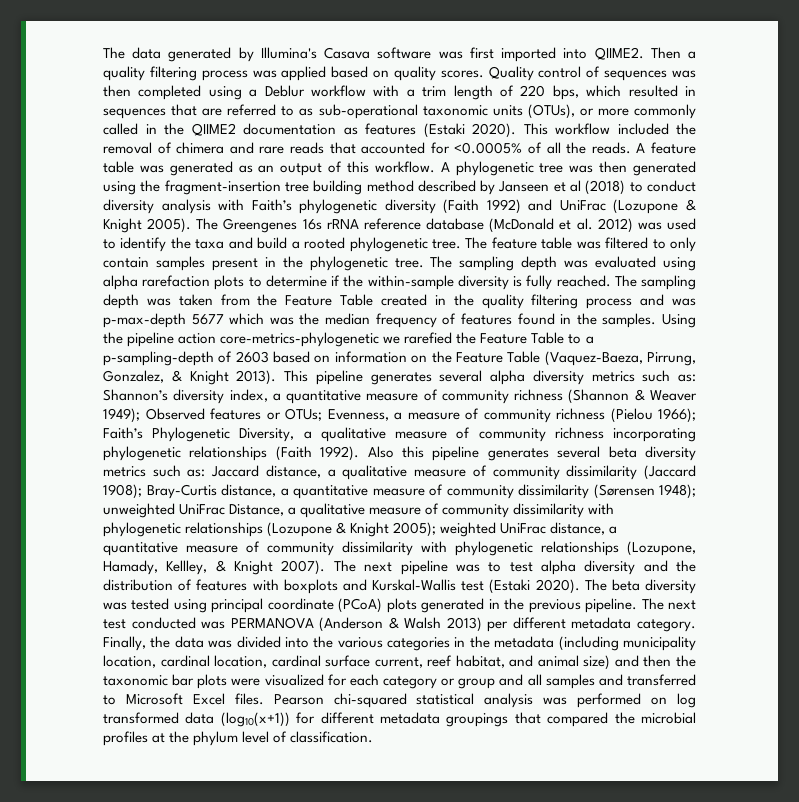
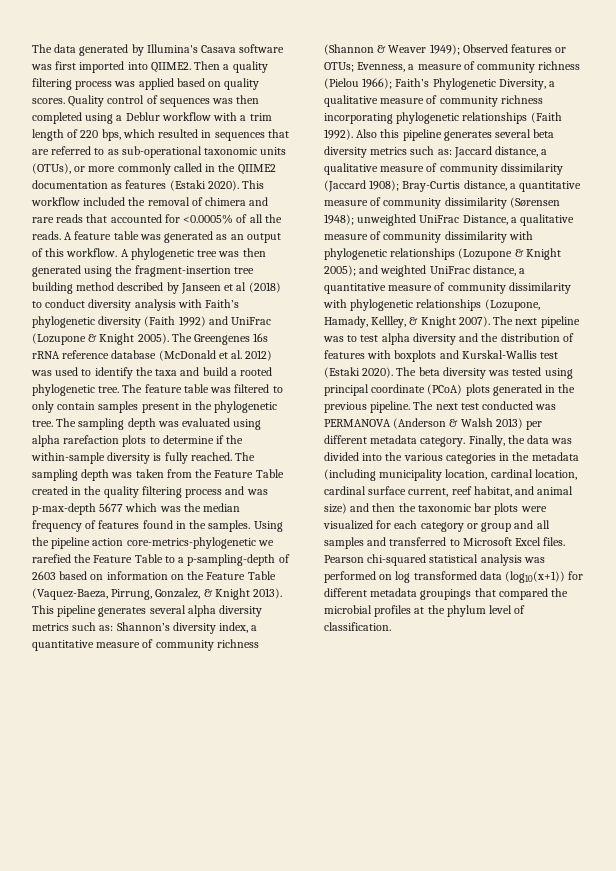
- weighted UniFrac distance, a quantitative measure of community dissimilarity with phylogenetic relationships (Lozupone, Hamady, Kellley, & Knight 2007).
+ and weighted UniFrac distance, a quantitative measure of community dissimilarity with phylogenetic relationships (Lozupone, Hamady, Kellley, & Knight 2007).

